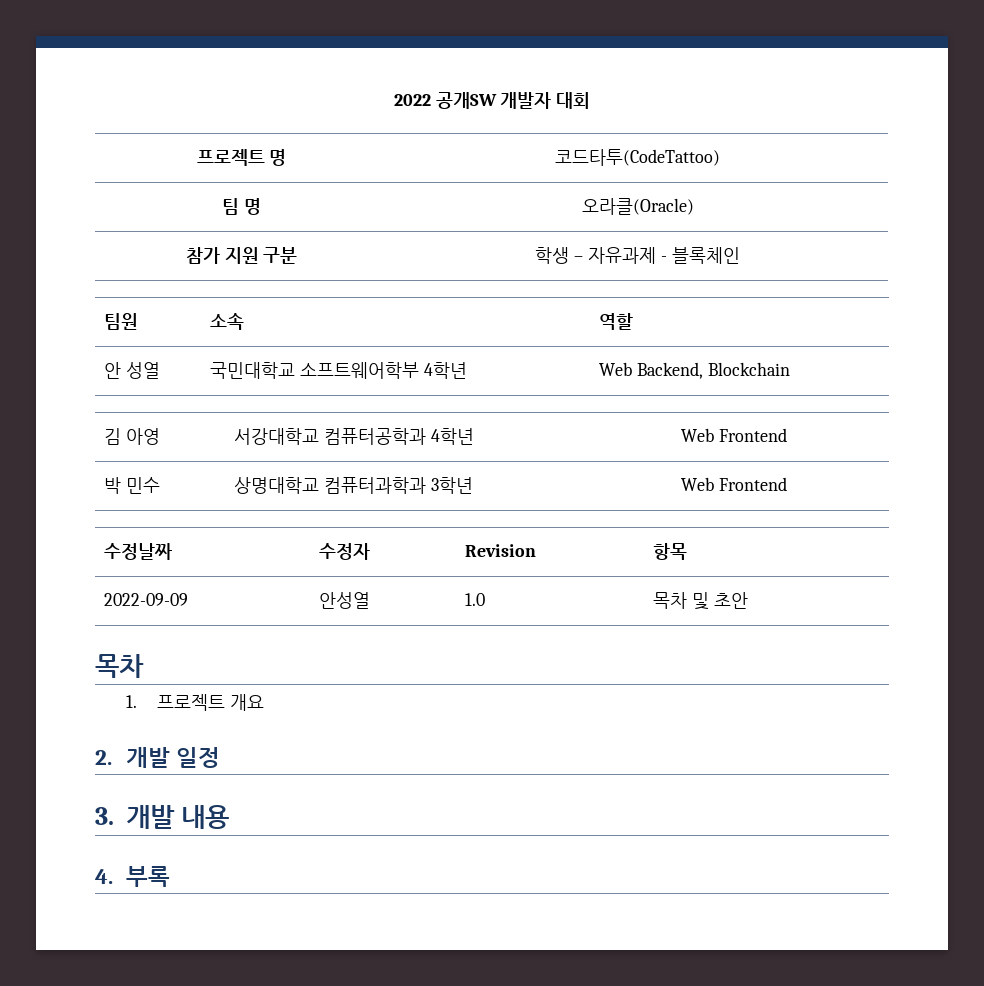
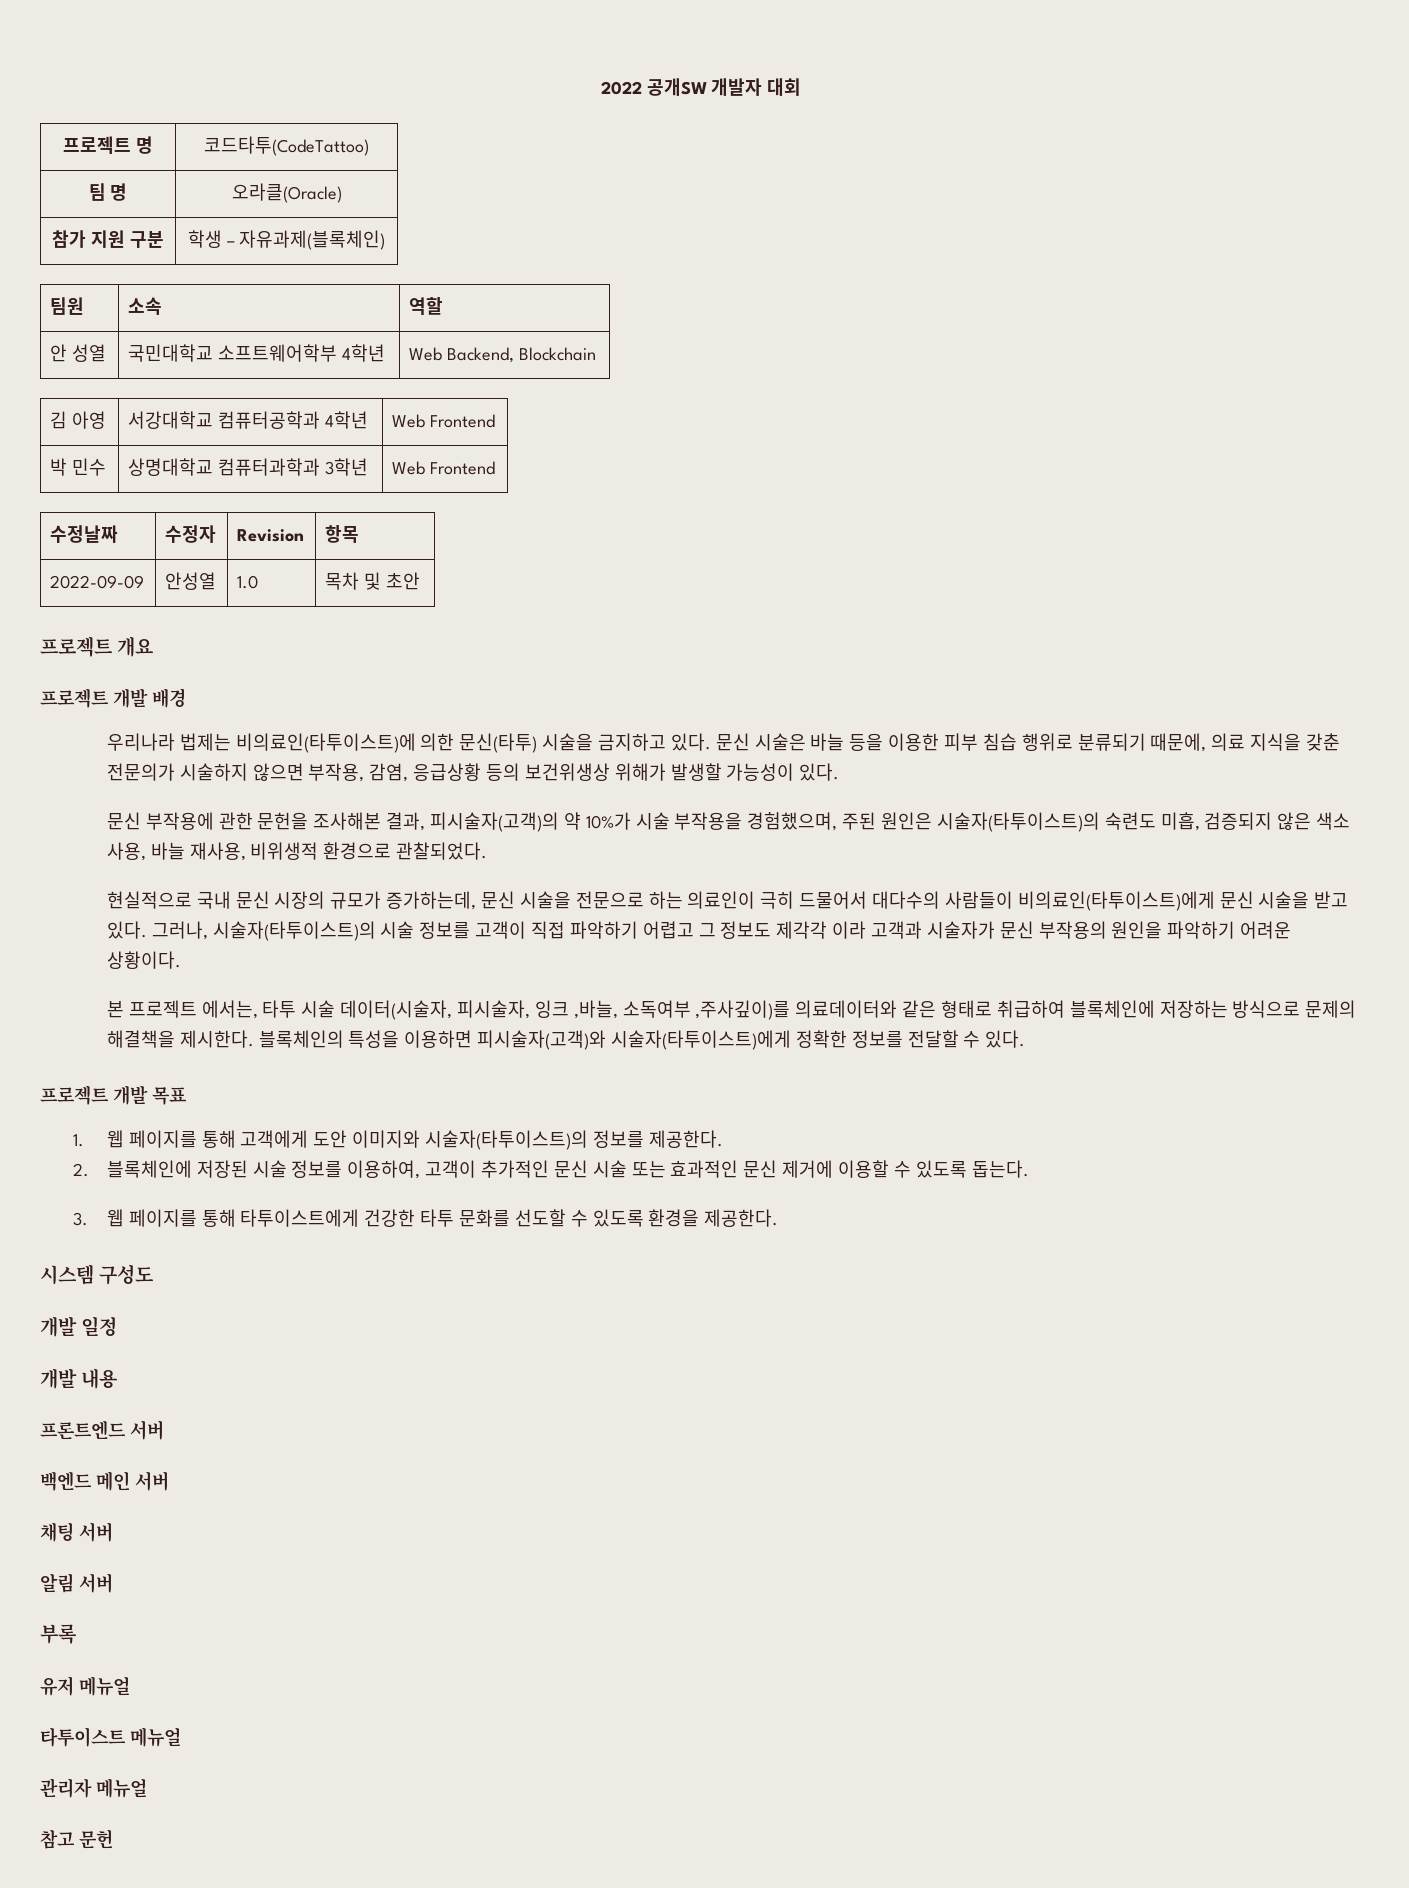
- 참가 지원 구분 | 학생 – 자유과제 - 블록체인
+ 참가 지원 구분 | 학생 – 자유과제(블록체인)
  2022-09-09 | 안성열 | 1.0 | 목차 및 초안
- 목차
- 1. 프로젝트 개요
+ 프로젝트 개요
- 2. 개발 일정
+ 프로젝트 개발 배경
+ 우리나라 법제는 비의료인(타투이스트)에 의한 문신(타투) 시술을 금지하고 있다. 문신 시술은 바늘 등을 이용한 피부 침습 행위로 분류되기 때문에, 의료 지식을 갖춘 전문의가 시술하지 않으면 부작용, 감염, 응급상황 등의 보건위생상 위해가 발생할 가능성이 있다.
+ 문신 부작용에 관한 문헌을 조사해본 결과, 피시술자(고객)의 약 10%가 시술 부작용을 경험했으며, 주된 원인은 시술자(타투이스트)의 숙련도 미흡, 검증되지 않은 색소 사용, 바늘 재사용, 비위생적 환경으로 관찰되었다.
+ 현실적으로 국내 문신 시장의 규모가 증가하는데, 문신 시술을 전문으로 하는 의료인이 극히 드물어서 대다수의 사람들이 비의료인(타투이스트)에게 문신 시술을 받고 있다. 그러나, 시술자(타투이스트)의 시술 정보를 고객이 직접 파악하기 어렵고 그 정보도 제각각 이라 고객과 시술자가 문신 부작용의 원인을 파악하기 어려운 상황이다.
+ 본 프로젝트 에서는, 타투 시술 데이터(시술자, 피시술자, 잉크 ,바늘, 소독여부 ,주사깊이)를 의료데이터와 같은 형태로 취급하여 블록체인에 저장하는 방식으로 문제의 해결책을 제시한다. 블록체인의 특성을 이용하면 피시술자(고객)와 시술자(타투이스트)에게 정확한 정보를 전달할 수 있다.
+ 프로젝트 개발 목표
+ 1. 웹 페이지를 통해 고객에게 도안 이미지와 시술자(타투이스트)의 정보를 제공한다.
+ 2. 블록체인에 저장된 시술 정보를 이용하여, 고객이 추가적인 문신 시술 또는 효과적인 문신 제거에 이용할 수 있도록 돕는다.
+ 3. 웹 페이지를 통해 타투이스트에게 건강한 타투 문화를 선도할 수 있도록 환경을 제공한다.
+ 시스템 구성도
+ 개발 일정
- 3. 개발 내용
+ 개발 내용
- 4. 부록
+ 프론트엔드 서버
+ 백엔드 메인 서버
+ 채팅 서버
+ 알림 서버
+ 부록
+ 유저 메뉴얼
+ 타투이스트 메뉴얼
+ 관리자 메뉴얼
+ 참고 문헌

